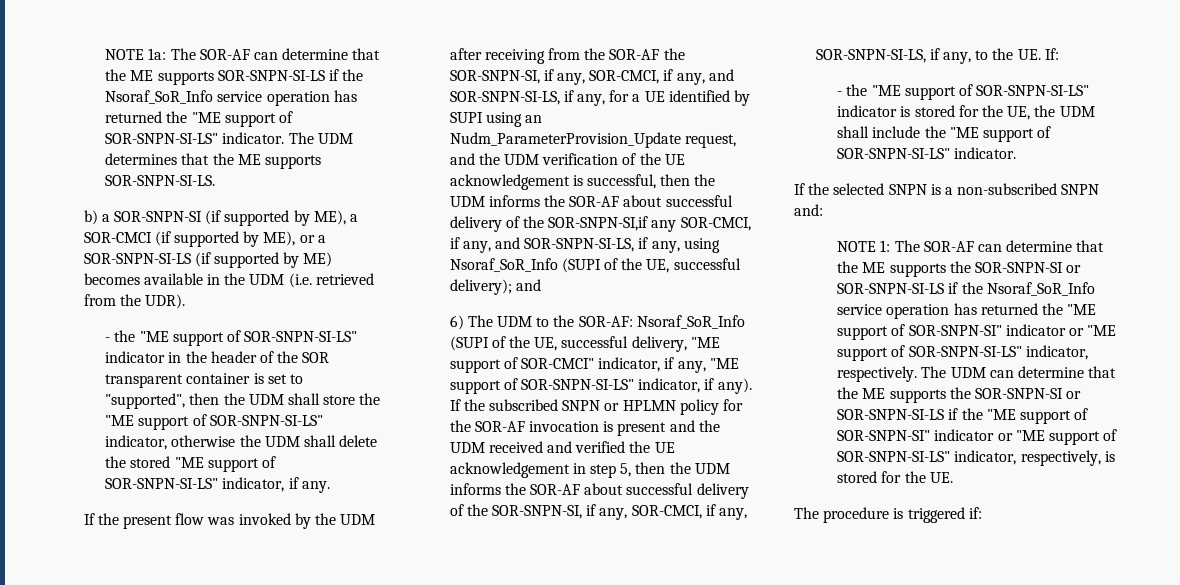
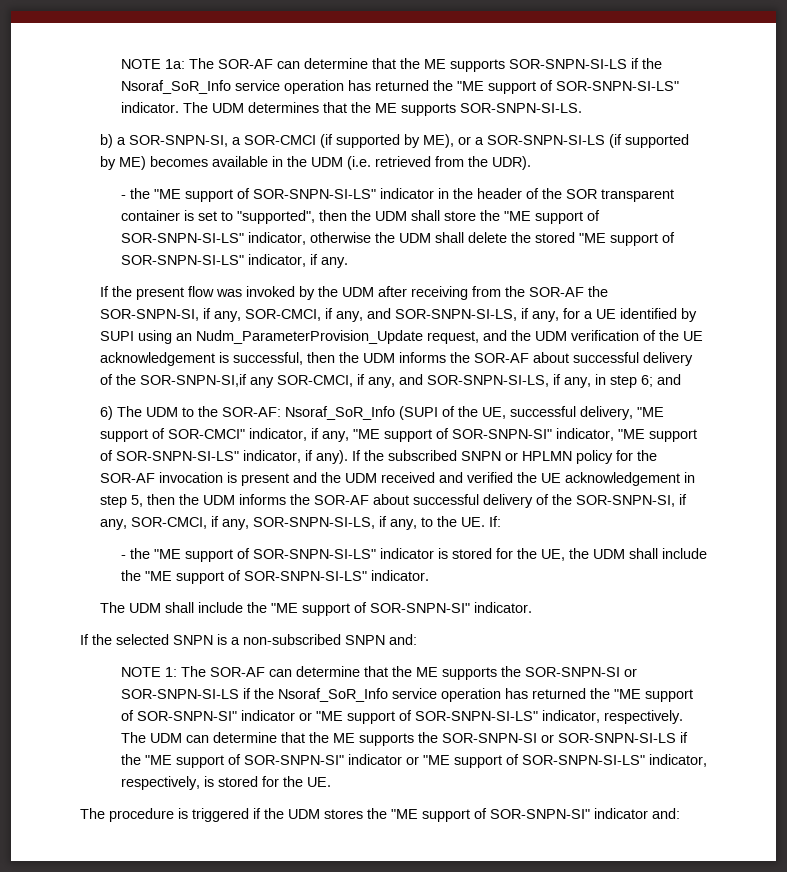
- b) a SOR-SNPN-SI (if supported by ME), a SOR-CMCI (if supported by ME), or a SOR-SNPN-SI-LS (if supported by ME) becomes available in the UDM (i.e. retrieved from the UDR).
+ b) a SOR-SNPN-SI, a SOR-CMCI (if supported by ME), or a SOR-SNPN-SI-LS (if supported by ME) becomes available in the UDM (i.e. retrieved from the UDR).
- If the present flow was invoked by the UDM after receiving from the SOR-AF the SOR-SNPN-SI, if any, SOR-CMCI, if any, and SOR-SNPN-SI-LS, if any, for a UE identified by SUPI using an Nudm_ParameterProvision_Update request, and the UDM verification of the UE acknowledgement is successful, then the UDM informs the SOR-AF about successful delivery of the SOR-SNPN-SI,if any SOR-CMCI, if any, and SOR-SNPN-SI-LS, if any, using Nsoraf_SoR_Info (SUPI of the UE, successful delivery);
+ If the present flow was invoked by the UDM after receiving from the SOR-AF the SOR-SNPN-SI, if any, SOR-CMCI, if any, and SOR-SNPN-SI-LS, if any, for a UE identified by SUPI using an Nudm_ParameterProvision_Update request, and the UDM verification of the UE acknowledgement is successful, then the UDM informs the SOR-AF about successful delivery of the SOR-SNPN-SI,if any SOR-CMCI, if any, and SOR-SNPN-SI-LS, if any, in step 6;
- 6) The UDM to the SOR-AF: Nsoraf_SoR_Info (SUPI of the UE, successful delivery, "ME support of SOR-CMCI" indicator, if any, "ME support of SOR-SNPN-SI-LS" indicator, if any).
+ 6) The UDM to the SOR-AF: Nsoraf_SoR_Info (SUPI of the UE, successful delivery, "ME support of SOR-CMCI" indicator, if any, "ME support of SOR-SNPN-SI" indicator, "ME support of SOR-SNPN-SI-LS" indicator, if any).
+ The UDM shall include the "ME support of SOR-SNPN-SI" indicator.
- The procedure is triggered if:
+ The procedure is triggered if the UDM stores the "ME support of SOR-SNPN-SI" indicator and:

